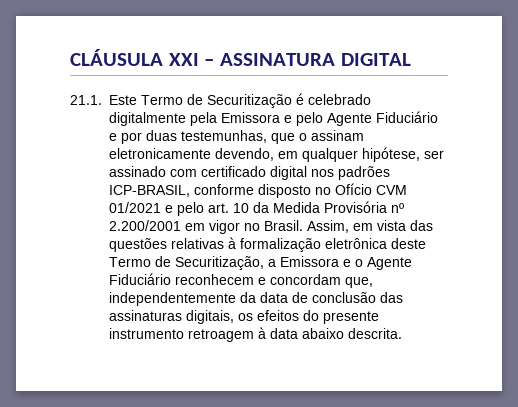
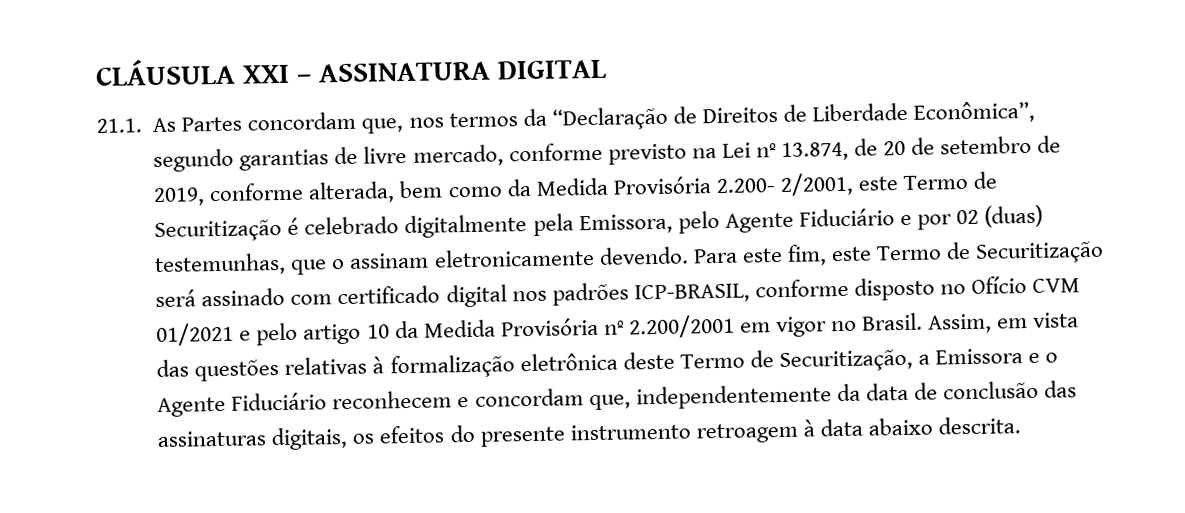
- 21.1. Este Termo de Securitização é celebrado digitalmente pela Emissora e pelo Agente Fiduciário e por duas testemunhas, que o assinam eletronicamente devendo, em qualquer hipótese, ser assinado com certificado digital nos padrões ICP-BRASIL, conforme disposto no Ofício CVM 01/2021 e pelo art. 10 da Medida Provisória nº 2.200/2001 em vigor no Brasil.
+ 21.1. As Partes concordam que, nos termos da “Declaração de Direitos de Liberdade Econômica”, segundo garantias de livre mercado, conforme previsto na Lei nº 13.874, de 20 de setembro de 2019, conforme alterada, bem como da Medida Provisória 2.200- 2/2001, este Termo de Securitização é celebrado digitalmente pela Emissora, pelo Agente Fiduciário e por 02 (duas) testemunhas, que o assinam eletronicamente devendo. Para este fim, este Termo de Securitização será assinado com certificado digital nos padrões ICP-BRASIL, conforme disposto no Ofício CVM 01/2021 e pelo artigo 10 da Medida Provisória nº 2.200/2001 em vigor no Brasil.

